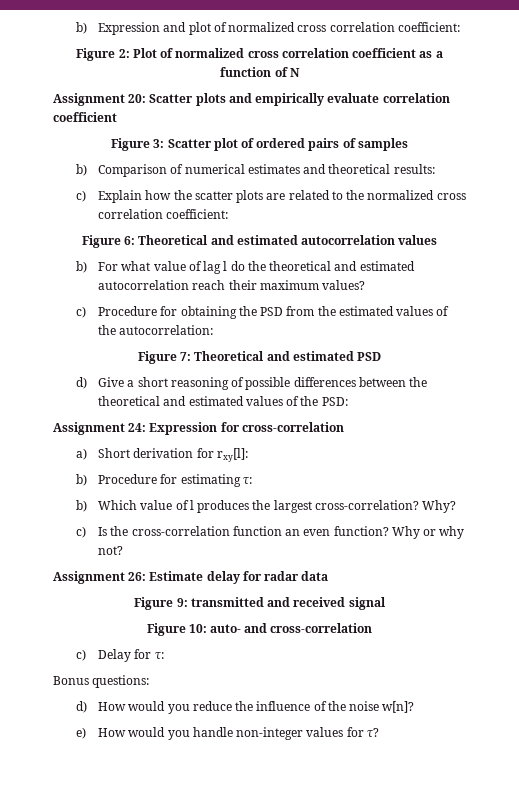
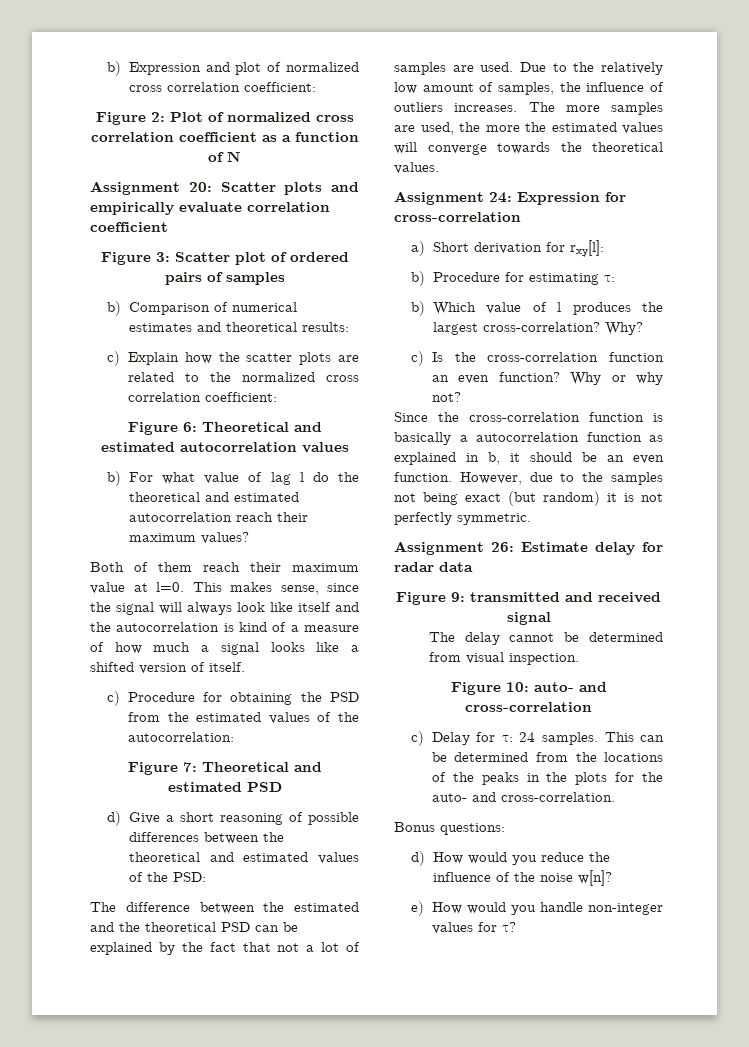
+ Both of them reach their maximum value at l=0. This makes sense, since the signal will always look like itself and the autocorrelation is kind of a measure of how much a signal looks like a shifted version of itself.
+ The difference between the estimated and the theoretical PSD can be explained by the fact that not a lot of samples are used. Due to the relatively low amount of samples, the influence of outliers increases. The more samples are used, the more the estimated values will converge towards the theoretical values.
+ Since the cross-correlation function is basically a autocorrelation function as explained in b, it should be an even function. However, due to the samples not being exact (but random) it is not perfectly symmetric.
+ The delay cannot be determined from visual inspection.
- c) Delay for τ:
+ c) Delay for τ: 24 samples. This can be determined from the locations of the peaks in the plots for the auto- and cross-correlation.

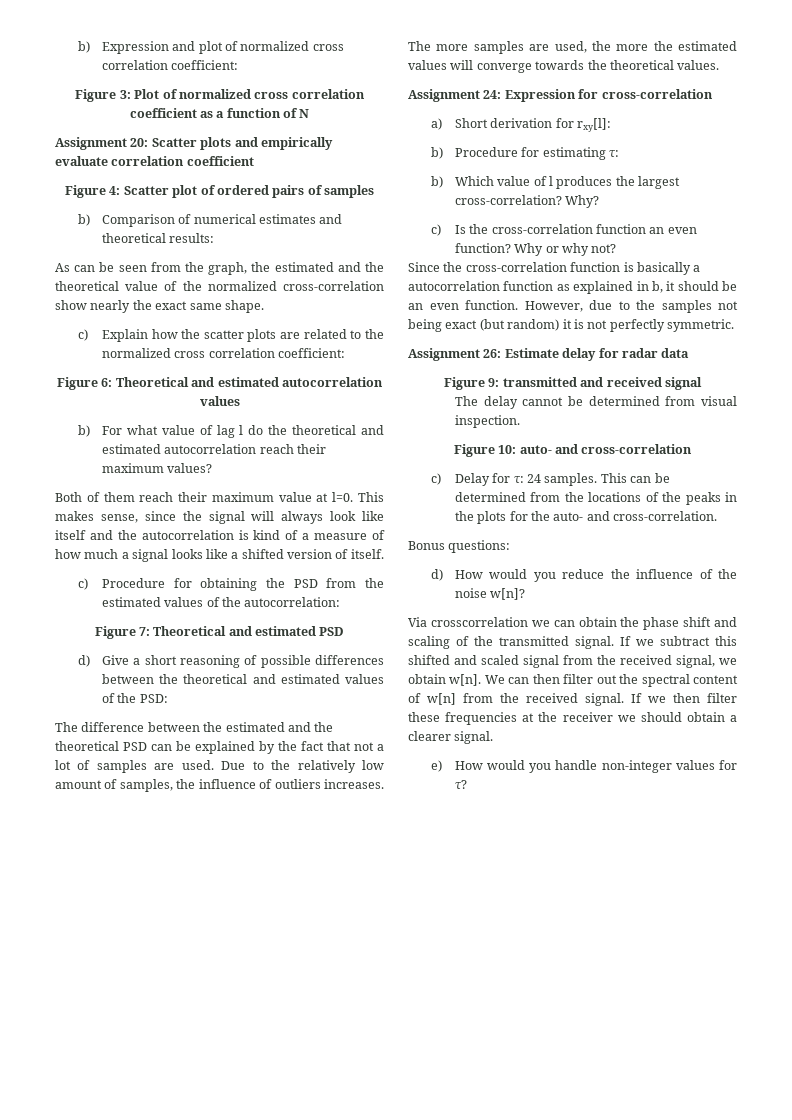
- Figure 2: Plot of normalized cross correlation coefficient as a function of N
+ Figure 3: Plot of normalized cross correlation coefficient as a function of N
- Figure 3: Scatter plot of ordered pairs of samples
+ Figure 4: Scatter plot of ordered pairs of samples
+ As can be seen from the graph, the estimated and the theoretical value of the normalized cross-correlation show nearly the exact same shape.
+ Via crosscorrelation we can obtain the phase shift and scaling of the transmitted signal. If we subtract this shifted and scaled signal from the received signal, we obtain w[n]. We can then filter out the spectral content of w[n] from the received signal. If we then filter these frequencies at the receiver we should obtain a clearer signal.

